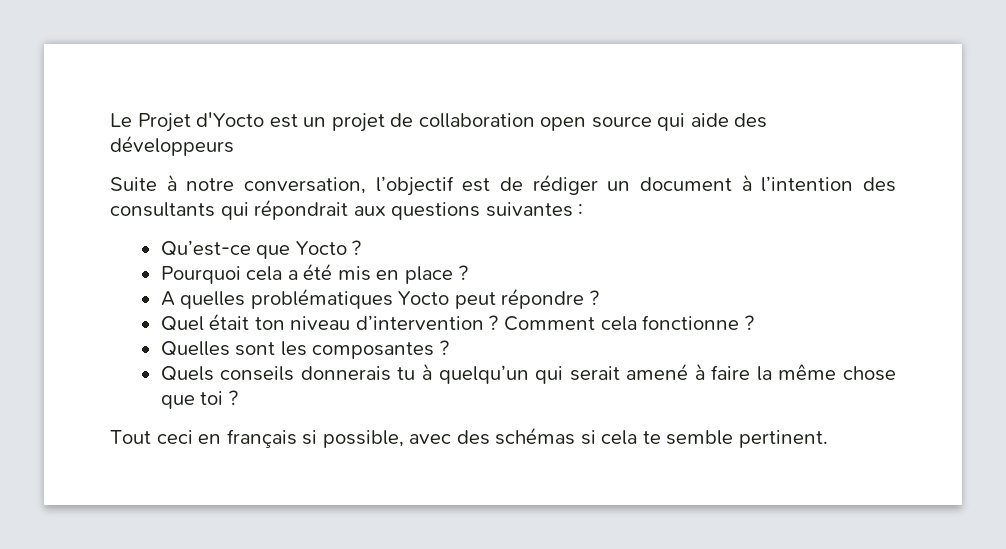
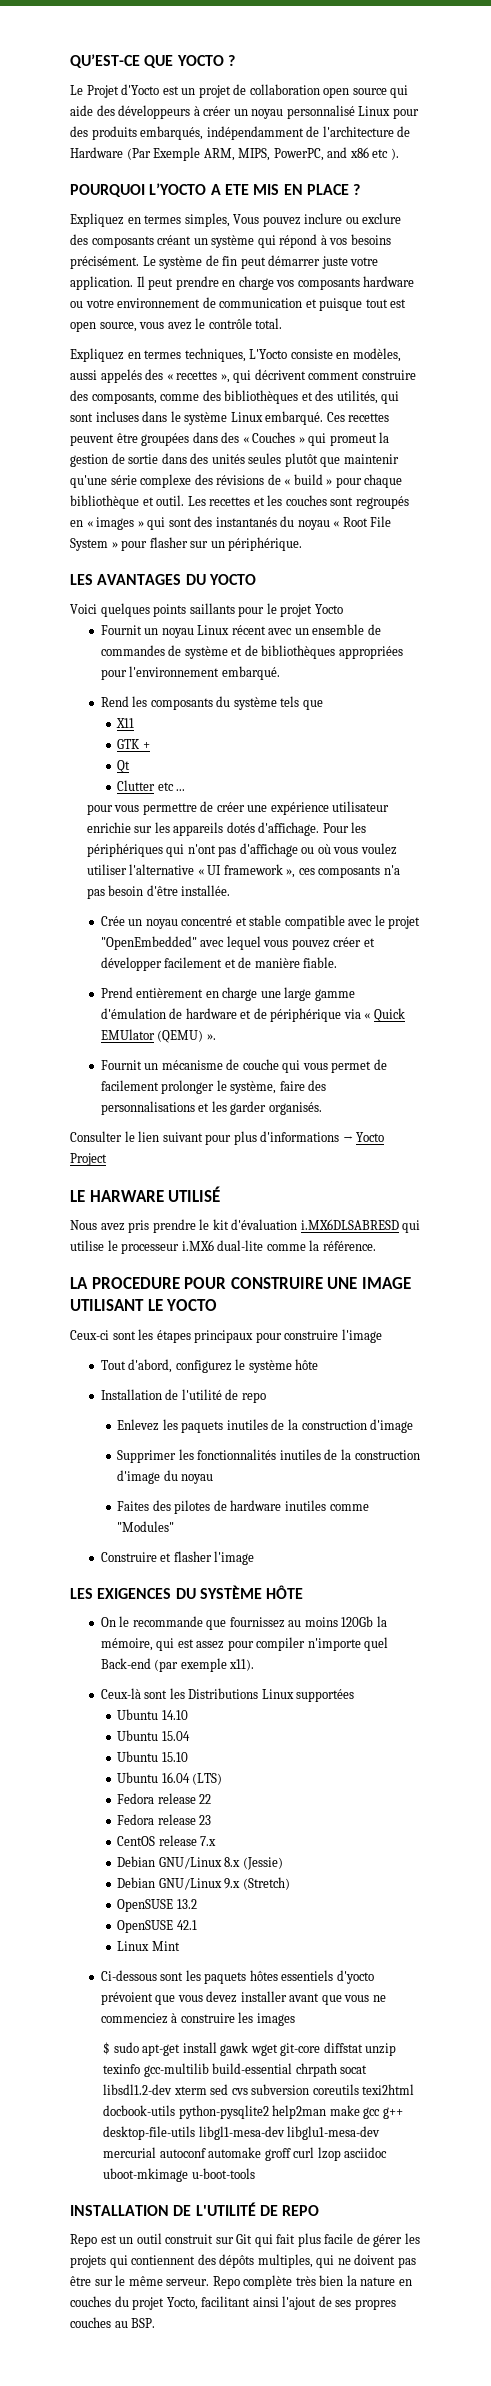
+ QU’EST-CE QUE YOCTO ?
- Le Projet d'Yocto est un projet de collaboration open source qui aide des développeurs
- Suite à notre conversation, l’objectif est de rédiger un document à l’intention des consultants qui répondrait aux questions suivantes :
- Qu’est-ce que Yocto ?
- Pourquoi cela a été mis en place ?
- A quelles problématiques Yocto peut répondre ?
- Quel était ton niveau d’intervention ? Comment cela fonctionne ?
- Quelles sont les composantes ?
- Quels conseils donnerais tu à quelqu’un qui serait amené à faire la même chose que toi ?
- Tout ceci en français si possible, avec des schémas si cela te semble pertinent.
+ Le Projet d'Yocto est un projet de collaboration open source qui aide des développeurs à créer un noyau personnalisé Linux pour des produits embarqués, indépendamment de l'architecture de Hardware (Par Exemple ARM, MIPS, PowerPC, and x86 etc ).
+ POURQUOI L’YOCTO A ETE MIS EN PLACE ?
+ Expliquez en termes simples, Vous pouvez inclure ou exclure des composants créant un système qui répond à vos besoins précisément. Le système de fin peut démarrer juste votre application. Il peut prendre en charge vos composants hardware ou votre environnement de communication et puisque tout est open source, vous avez le contrôle total.
+ Expliquez en termes techniques, L'Yocto consiste en modèles, aussi appelés des « recettes », qui décrivent comment construire des composants, comme des bibliothèques et des utilités, qui sont incluses dans le système Linux embarqué. Ces recettes peuvent être groupées dans des « Couches » qui promeut la gestion de sortie dans des unités seules plutôt que maintenir qu'une série complexe des révisions de « build » pour chaque bibliothèque et outil. Les recettes et les couches sont regroupés en « images » qui sont des instantanés du noyau « Root File System » pour flasher sur un périphérique.
+ LES AVANTAGES DU YOCTO
+ Voici quelques points saillants pour le projet Yocto
+ Fournit un noyau Linux récent avec un ensemble de commandes de système et de bibliothèques appropriées pour l'environnement embarqué.
+ Rend les composants du système tels que
+ X11
+ GTK +
+ Qt
+ Clutter etc ...
+ pour vous permettre de créer une expérience utilisateur enrichie sur les appareils dotés d'affichage. Pour les périphériques qui n'ont pas d'affichage ou où vous voulez utiliser l'alternative « UI framework », ces composants n'a pas besoin d'être installée.
+ Crée un noyau concentré et stable compatible avec le projet "OpenEmbedded" avec lequel vous pouvez créer et développer facilement et de manière fiable.
+ Prend entièrement en charge une large gamme d'émulation de hardware et de périphérique via « Quick EMUlator (QEMU) ».
+ Fournit un mécanisme de couche qui vous permet de facilement prolonger le système, faire des personnalisations et les garder organisés.
+ Consulter le lien suivant pour plus d'informations → Yocto Project
+ LE HARWARE UTILISÉ
+ Nous avez pris prendre le kit d'évaluation i.MX6DLSABRESD qui utilise le processeur i.MX6 dual-lite comme la référence.
+ LA PROCEDURE POUR CONSTRUIRE UNE IMAGE UTILISANT LE YOCTO
+ Ceux-ci sont les étapes principaux pour construire l'image
+ Tout d'abord, configurez le système hôte
+ Installation de l'utilité de repo
+ Enlevez les paquets inutiles de la construction d'image
+ Supprimer les fonctionnalités inutiles de la construction d'image du noyau
+ Faites des pilotes de hardware inutiles comme "Modules"
+ Construire et flasher l'image
+ LES EXIGENCES DU SYSTÈME HÔTE
+ On le recommande que fournissez au moins 120Gb la mémoire, qui est assez pour compiler n'importe quel Back-end (par exemple x11).
+ Ceux-là sont les Distributions Linux supportées
+ Ubuntu 14.10
+ Ubuntu 15.04
+ Ubuntu 15.10
+ Ubuntu 16.04 (LTS)
+ Fedora release 22
+ Fedora release 23
+ CentOS release 7.x
+ Debian GNU/Linux 8.x (Jessie)
+ Debian GNU/Linux 9.x (Stretch)
+ OpenSUSE 13.2
+ OpenSUSE 42.1
+ Linux Mint
+ Ci-dessous sont les paquets hôtes essentiels d'yocto prévoient que vous devez installer avant que vous ne commenciez à construire les images
+ $ sudo apt-get install gawk wget git-core diffstat unzip texinfo gcc-multilib build-essential chrpath socat libsdl1.2-dev xterm sed cvs subversion coreutils texi2html docbook-utils python-pysqlite2 help2man make gcc g++ desktop-file-utils libgl1-mesa-dev libglu1-mesa-dev mercurial autoconf automake groff curl lzop asciidoc uboot-mkimage u-boot-tools
+ INSTALLATION DE L'UTILITÉ DE REPO
+ Repo est un outil construit sur Git qui fait plus facile de gérer les projets qui contiennent des dépôts multiples, qui ne doivent pas être sur le même serveur. Repo complète très bien la nature en couches du projet Yocto, facilitant ainsi l'ajout de ses propres couches au BSP.

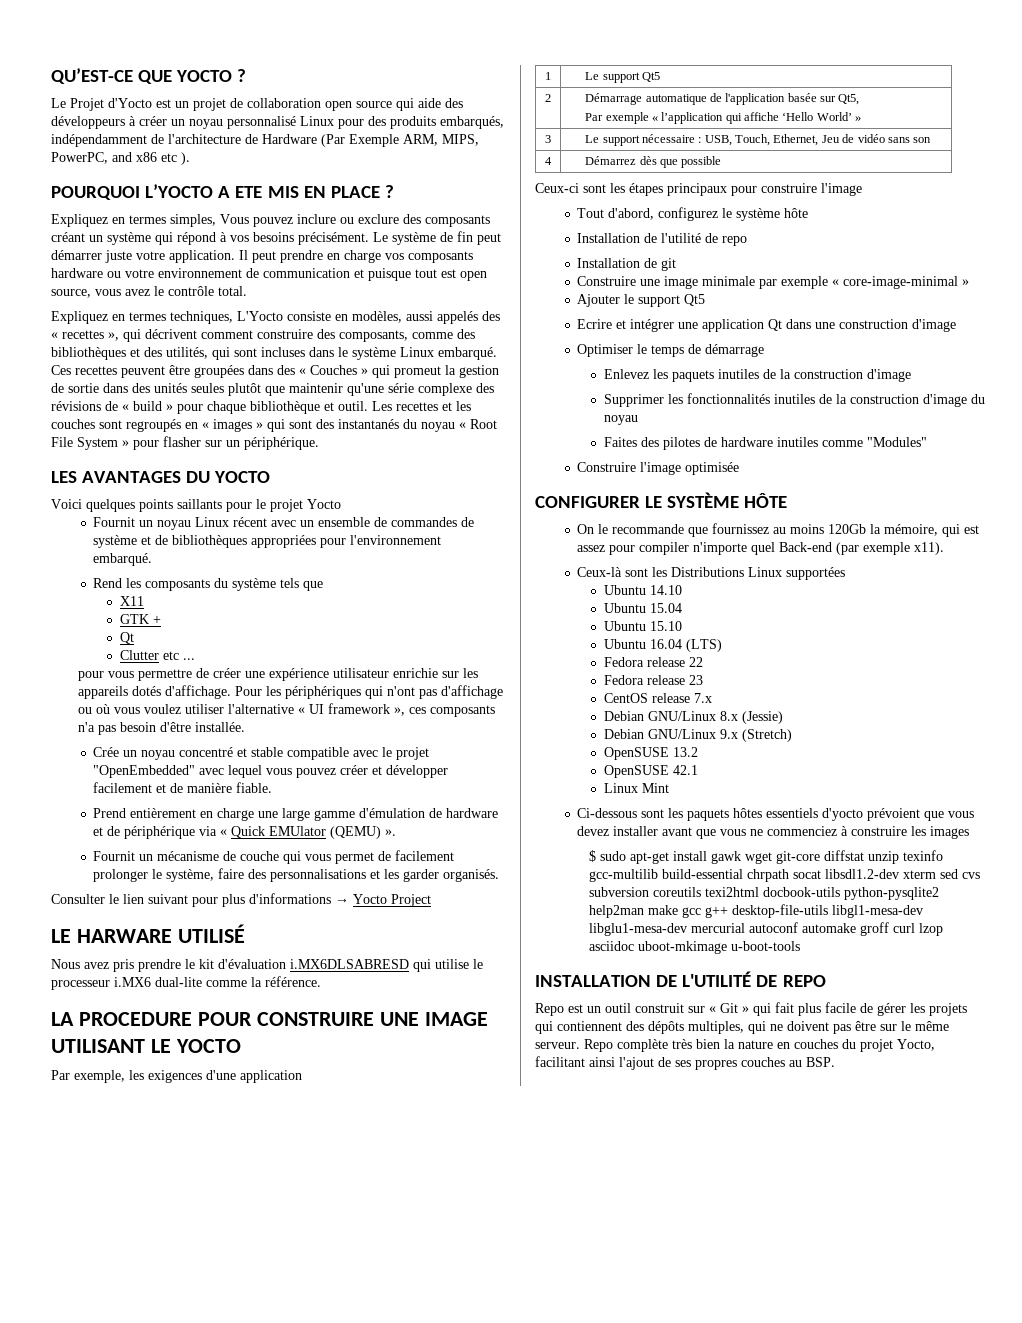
+ Par exemple, les exigences d'une application
+ 1 | Le support Qt5
+ 2 | Démarrage automatique de l'application basée sur Qt5,
+ Par exemple « l’application qui affiche ‘Hello World’ »
+ 3 | Le support nécessaire : USB, Touch, Ethernet, Jeu de vidéo sans son
+ 4 | Démarrez dès que possible
+ Installation de git
+ Construire une image minimale par exemple « core-image-minimal »
+ Ajouter le support Qt5
+ Ecrire et intégrer une application Qt dans une construction d'image
+ Optimiser le temps de démarrage
- Construire et flasher l'image
- LES EXIGENCES DU SYSTÈME HÔTE
+ Construire l'image optimisée
+ CONFIGURER LE SYSTÈME HÔTE
- Repo est un outil construit sur Git qui fait plus facile de gérer les projets qui contiennent des dépôts multiples, qui ne doivent pas être sur le même serveur.
+ Repo est un outil construit sur « Git » qui fait plus facile de gérer les projets qui contiennent des dépôts multiples, qui ne doivent pas être sur le même serveur.

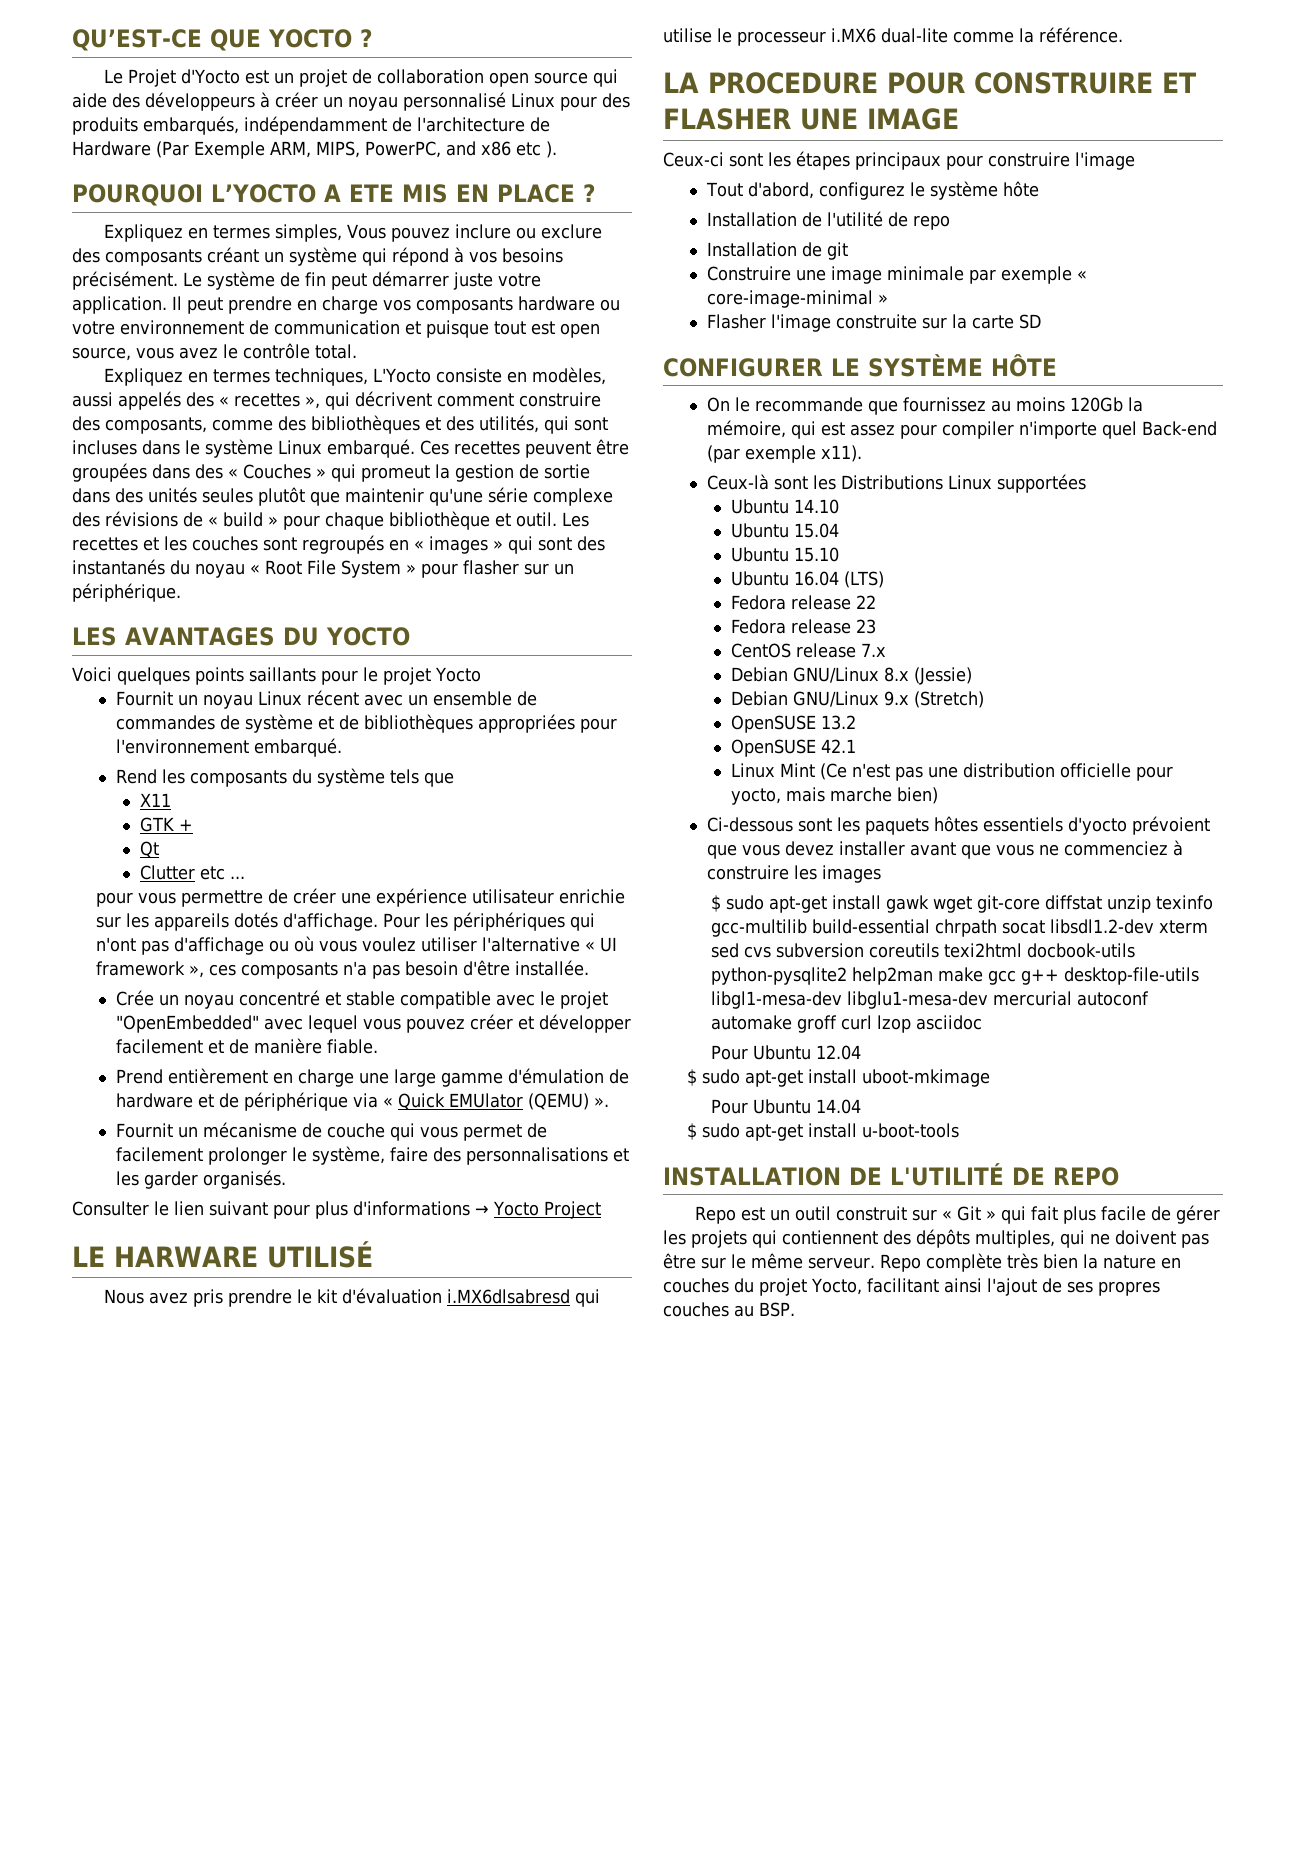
- Nous avez pris prendre le kit d'évaluation i.MX6DLSABRESD qui utilise le processeur i.MX6 dual-lite comme la référence.
+ Nous avez pris prendre le kit d'évaluation i.MX6dlsabresd qui utilise le processeur i.MX6 dual-lite comme la référence.
- LA PROCEDURE POUR CONSTRUIRE UNE IMAGE UTILISANT LE YOCTO
- Par exemple, les exigences d'une application
- 1 | Le support Qt5
- 2 | Démarrage automatique de l'application basée sur Qt5,
- Par exemple « l’application qui affiche ‘Hello World’ »
- 3 | Le support nécessaire : USB, Touch, Ethernet, Jeu de vidéo sans son
- 4 | Démarrez dès que possible
+ LA PROCEDURE POUR CONSTRUIRE ET FLASHER UNE IMAGE
- Ajouter le support Qt5
- Ecrire et intégrer une application Qt dans une construction d'image
- Optimiser le temps de démarrage
- Enlevez les paquets inutiles de la construction d'image
- Supprimer les fonctionnalités inutiles de la construction d'image du noyau
- Faites des pilotes de hardware inutiles comme "Modules"
- Construire l'image optimisée
+ Flasher l'image construite sur la carte SD
- Linux Mint
+ Linux Mint (Ce n'est pas une distribution officielle pour yocto, mais marche bien)
- $ sudo apt-get install gawk wget git-core diffstat unzip texinfo gcc-multilib build-essential chrpath socat libsdl1.2-dev xterm sed cvs subversion coreutils texi2html docbook-utils python-pysqlite2 help2man make gcc g++ desktop-file-utils libgl1-mesa-dev libglu1-mesa-dev mercurial autoconf automake groff curl lzop asciidoc uboot-mkimage u-boot-tools
+ $ sudo apt-get install gawk wget git-core diffstat unzip texinfo gcc-multilib build-essential chrpath socat libsdl1.2-dev xterm sed cvs subversion coreutils texi2html docbook-utils python-pysqlite2 help2man make gcc g++ desktop-file-utils libgl1-mesa-dev libglu1-mesa-dev mercurial autoconf automake groff curl lzop asciidoc
+ Pour Ubuntu 12.04
+ $ sudo apt-get install uboot-mkimage
+ Pour Ubuntu 14.04
+ $ sudo apt-get install u-boot-tools

